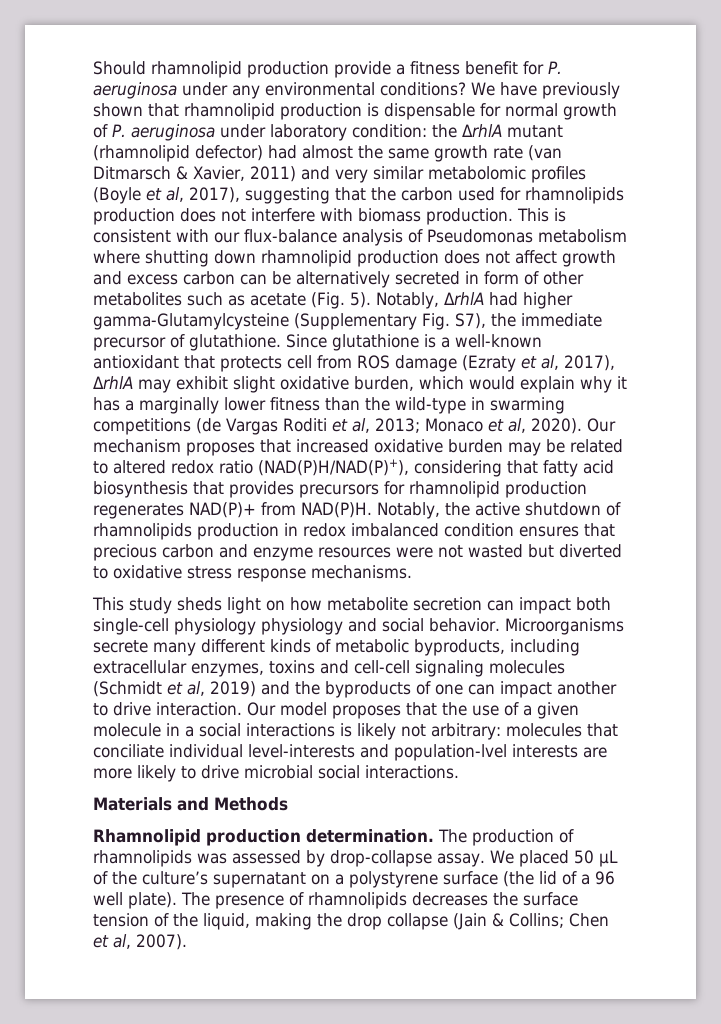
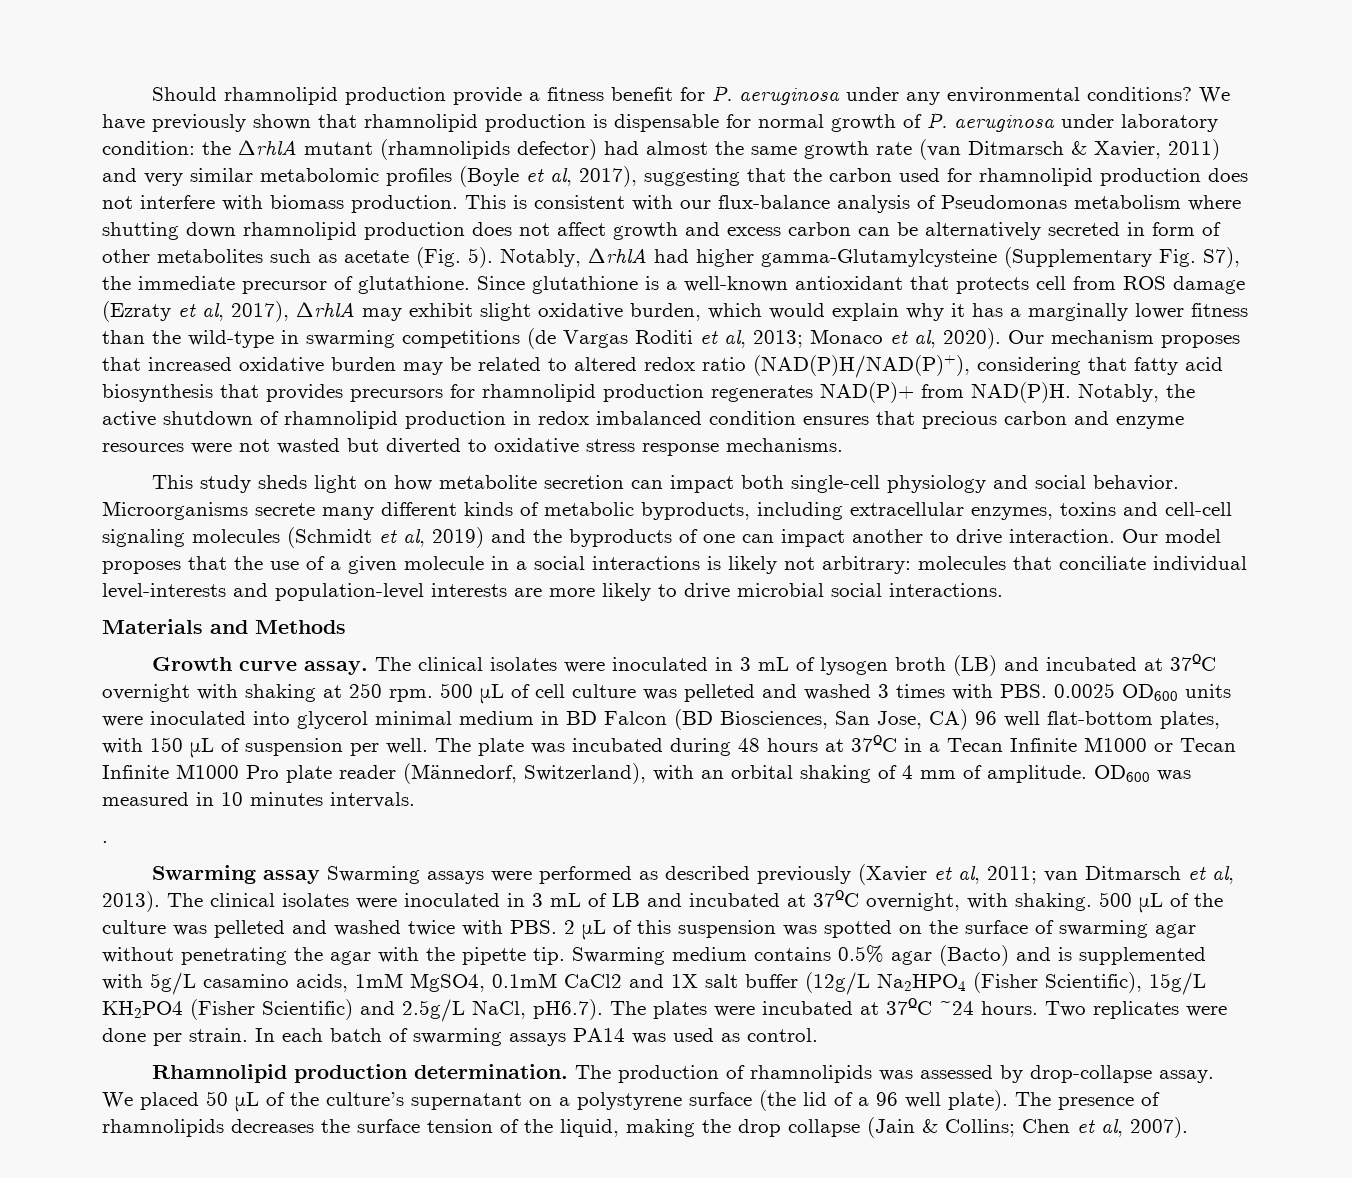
- We have previously shown that rhamnolipid production is dispensable for normal growth of P. aeruginosa under laboratory condition: the ΔrhlA mutant (rhamnolipid defector) had almost the same growth rate (van Ditmarsch & Xavier, 2011) and very similar metabolomic profiles (Boyle et al, 2017), suggesting that the carbon used for rhamnolipids production does not interfere with biomass production.
+ We have previously shown that rhamnolipid production is dispensable for normal growth of P. aeruginosa under laboratory condition: the ΔrhlA mutant (rhamnolipids defector) had almost the same growth rate (van Ditmarsch & Xavier, 2011) and very similar metabolomic profiles (Boyle et al, 2017), suggesting that the carbon used for rhamnolipid production does not interfere with biomass production.
- Notably, the active shutdown of rhamnolipids production in redox imbalanced condition ensures that precious carbon and enzyme resources were not wasted but diverted to oxidative stress response mechanisms.
+ Notably, the active shutdown of rhamnolipid production in redox imbalanced condition ensures that precious carbon and enzyme resources were not wasted but diverted to oxidative stress response mechanisms.
- This study sheds light on how metabolite secretion can impact both single-cell physiology physiology and social behavior.
+ This study sheds light on how metabolite secretion can impact both single-cell physiology and social behavior.
- Our model proposes that the use of a given molecule in a social interactions is likely not arbitrary: molecules that conciliate individual level-interests and population-lvel interests are more likely to drive microbial social interactions.
+ Our model proposes that the use of a given molecule in a social interactions is likely not arbitrary: molecules that conciliate individual level-interests and population-level interests are more likely to drive microbial social interactions.
+ Growth curve assay. The clinical isolates were inoculated in 3 mL of lysogen broth (LB) and incubated at 37ºC overnight with shaking at 250 rpm. 500 μL of cell culture was pelleted and washed 3 times with PBS. 0.0025 OD600 units were inoculated into glycerol minimal medium in BD Falcon (BD Biosciences, San Jose, CA) 96 well flat-bottom plates, with 150 μL of suspension per well. The plate was incubated during 48 hours at 37ºC in a Tecan Infinite M1000 or Tecan Infinite M1000 Pro plate reader (Männedorf, Switzerland), with an orbital shaking of 4 mm of amplitude. OD600 was measured in 10 minutes intervals.
+ .
+ Swarming assay Swarming assays were performed as described previously (Xavier et al, 2011; van Ditmarsch et al, 2013). The clinical isolates were inoculated in 3 mL of LB and incubated at 37ºC overnight, with shaking. 500 μL of the culture was pelleted and washed twice with PBS. 2 μL of this suspension was spotted on the surface of swarming agar without penetrating the agar with the pipette tip. Swarming medium contains 0.5% agar (Bacto) and is supplemented with 5g/L casamino acids, 1mM MgSO4, 0.1mM CaCl2 and 1X salt buffer (12g/L Na2HPO4 (Fisher Scientific), 15g/L KH2PO4 (Fisher Scientific) and 2.5g/L NaCl, pH6.7). The plates were incubated at 37ºC ~24 hours. Two replicates were done per strain. In each batch of swarming assays PA14 was used as control.

